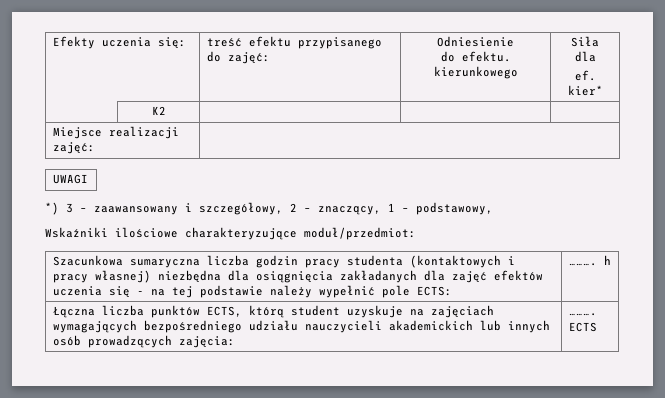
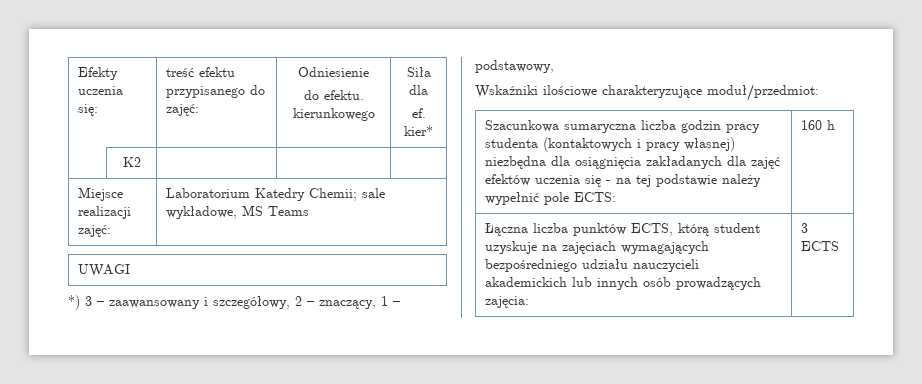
- Miejsce realizacji zajęć: |
+ Miejsce realizacji zajęć: | Laboratorium Katedry Chemii; sale wykładowe, MS Teams
- Szacunkowa sumaryczna liczba godzin pracy studenta (kontaktowych i pracy własnej) niezbędna dla osiągnięcia zakładanych dla zajęć efektów uczenia się - na tej podstawie należy wypełnić pole ECTS: | ………. h
+ Szacunkowa sumaryczna liczba godzin pracy studenta (kontaktowych i pracy własnej) niezbędna dla osiągnięcia zakładanych dla zajęć efektów uczenia się - na tej podstawie należy wypełnić pole ECTS: | 160 h
- Łączna liczba punktów ECTS, którą student uzyskuje na zajęciach wymagających bezpośredniego udziału nauczycieli akademickich lub innych osób prowadzących zajęcia: | ………. ECTS
+ Łączna liczba punktów ECTS, którą student uzyskuje na zajęciach wymagających bezpośredniego udziału nauczycieli akademickich lub innych osób prowadzących zajęcia: | 3 ECTS

